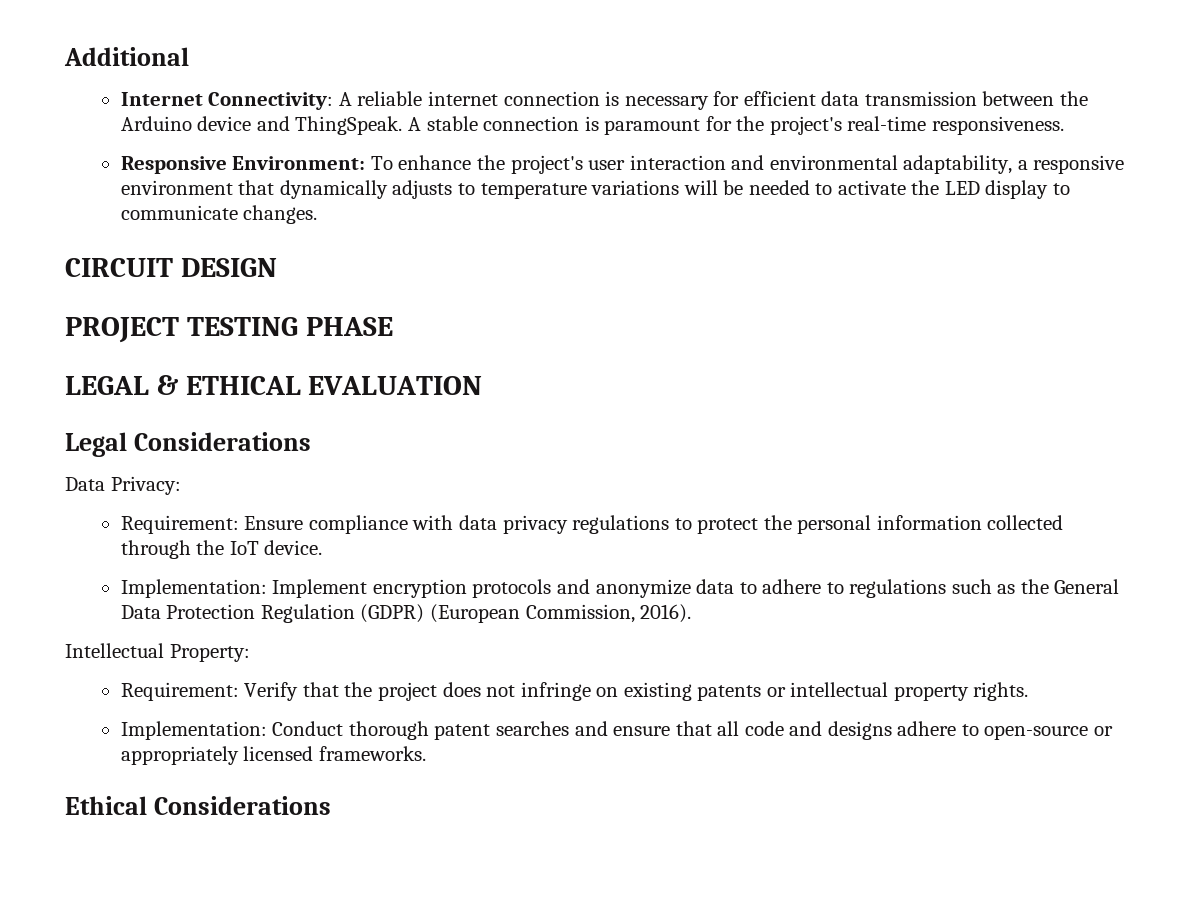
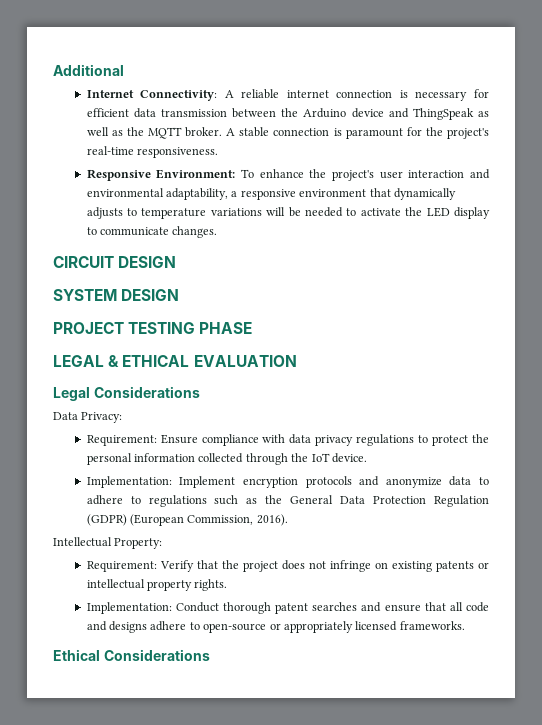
- Internet Connectivity: A reliable internet connection is necessary for efficient data transmission between the Arduino device and ThingSpeak.
+ Internet Connectivity: A reliable internet connection is necessary for efficient data transmission between the Arduino device and ThingSpeak as well as the MQTT broker.
+ SYSTEM DESIGN

